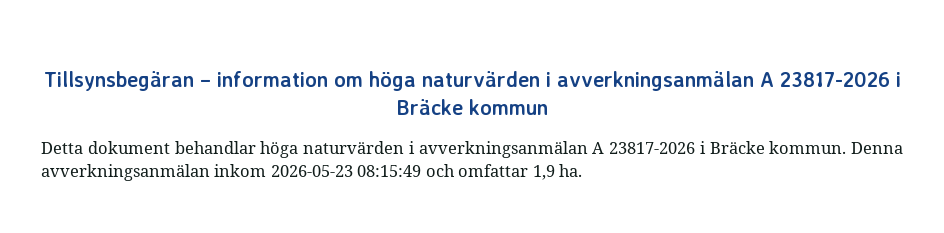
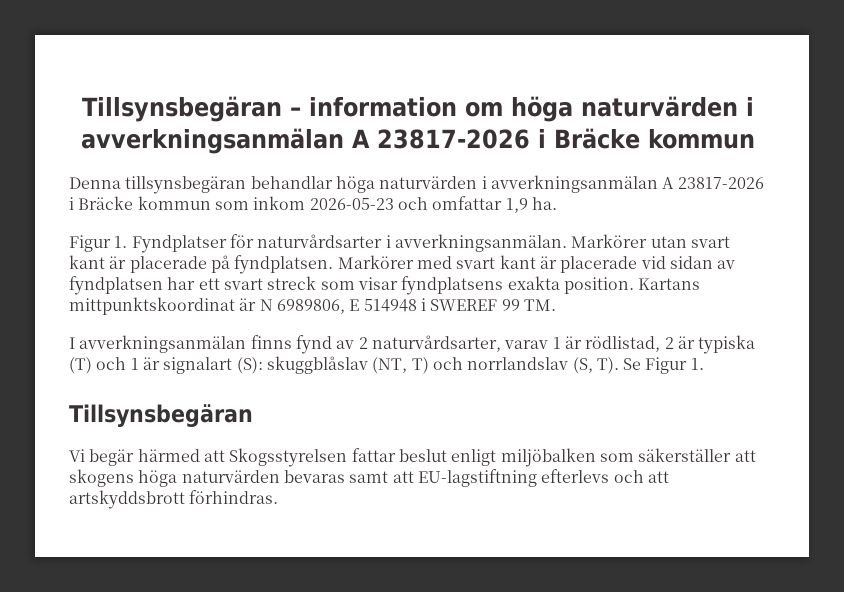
- Detta dokument behandlar höga naturvärden i avverkningsanmälan A 23817-2026 i Bräcke kommun. Denna avverkningsanmälan inkom 2026-05-23 08:15:49 och omfattar 1,9 ha.
+ Denna tillsynsbegäran behandlar höga naturvärden i avverkningsanmälan A 23817-2026 i Bräcke kommun som inkom 2026-05-23 och omfattar 1,9 ha.
+ Figur 1. Fyndplatser för naturvårdsarter i avverkningsanmälan. Markörer utan svart kant är placerade på fyndplatsen. Markörer med svart kant är placerade vid sidan av fyndplatsen har ett svart streck som visar fyndplatsens exakta position. Kartans mittpunktskoordinat är N 6989806, E 514948 i SWEREF 99 TM.
+ I avverkningsanmälan finns fynd av 2 naturvårdsarter, varav 1 är rödlistad, 2 är typiska (T) och 1 är signalart (S): skuggblåslav (NT, T) och norrlandslav (S, T). Se Figur 1.
+ Tillsynsbegäran
+ Vi begär härmed att Skogsstyrelsen fattar beslut enligt miljöbalken som säkerställer att skogens höga naturvärden bevaras samt att EU-lagstiftning efterlevs och att artskyddsbrott förhindras.

